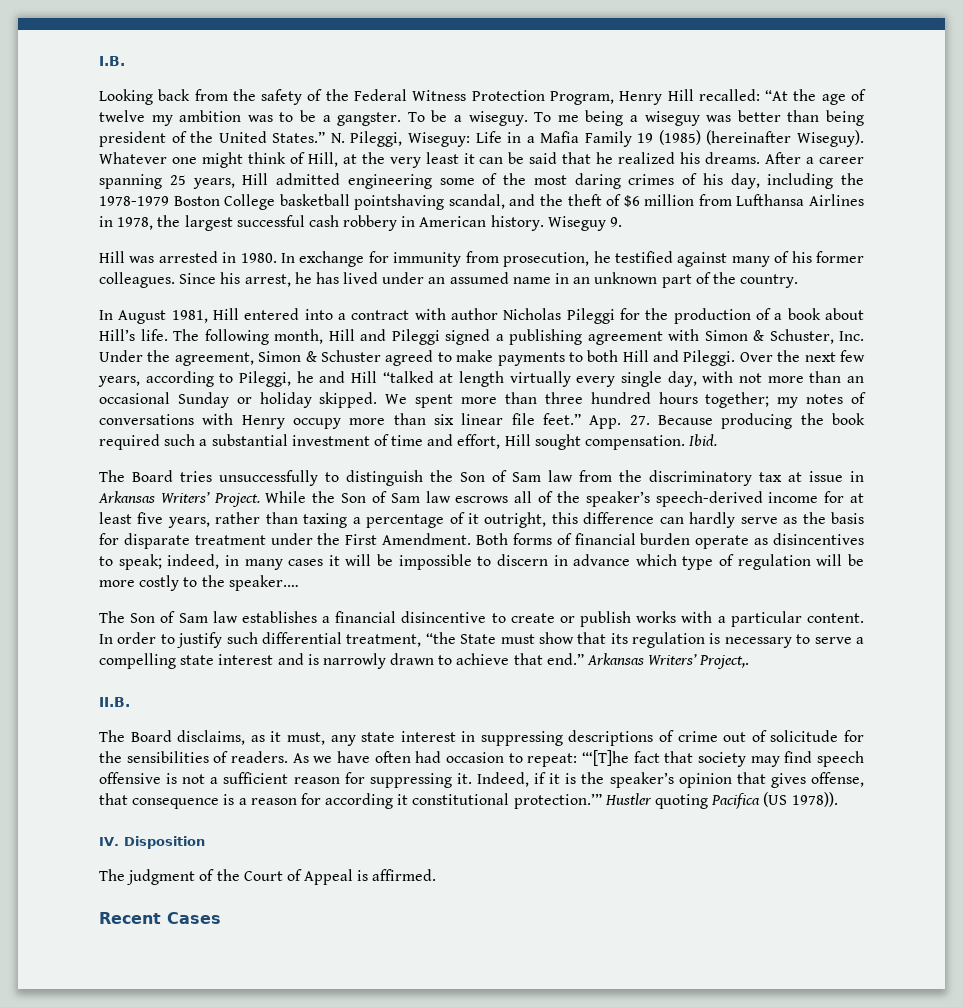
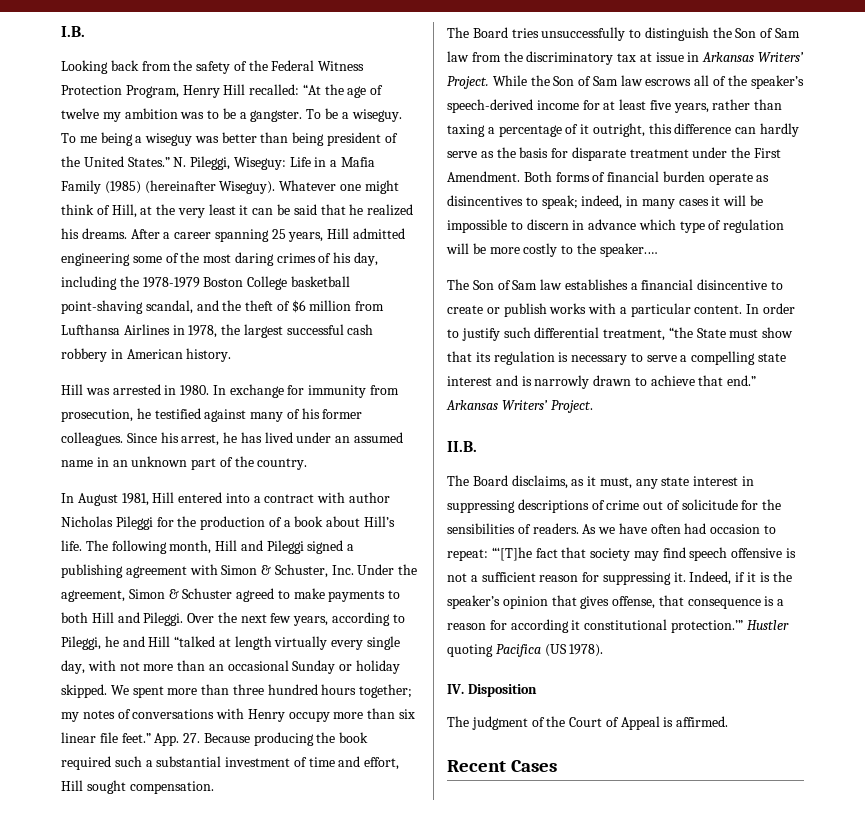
- N. Pileggi, Wiseguy: Life in a Mafia Family 19 (1985) (hereinafter Wiseguy).
+ N. Pileggi, Wiseguy: Life in a Mafia Family (1985) (hereinafter Wiseguy).
- After a career spanning 25 years, Hill admitted engineering some of the most daring crimes of his day, including the 1978-1979 Boston College basketball pointshaving scandal, and the theft of $6 million from Lufthansa Airlines in 1978, the largest successful cash robbery in American history. Wiseguy 9.
+ After a career spanning 25 years, Hill admitted engineering some of the most daring crimes of his day, including the 1978-1979 Boston College basketball point-shaving scandal, and the theft of $6 million from Lufthansa Airlines in 1978, the largest successful cash robbery in American history.
- Ibid.
- In order to justify such differential treatment, “the State must show that its regulation is necessary to serve a compelling state interest and is narrowly drawn to achieve that end.” Arkansas Writers’ Project,.
+ In order to justify such differential treatment, “the State must show that its regulation is necessary to serve a compelling state interest and is narrowly drawn to achieve that end.” Arkansas Writers’ Project.
- Hustler quoting Pacifica (US 1978)).
+ Hustler quoting Pacifica (US 1978).

